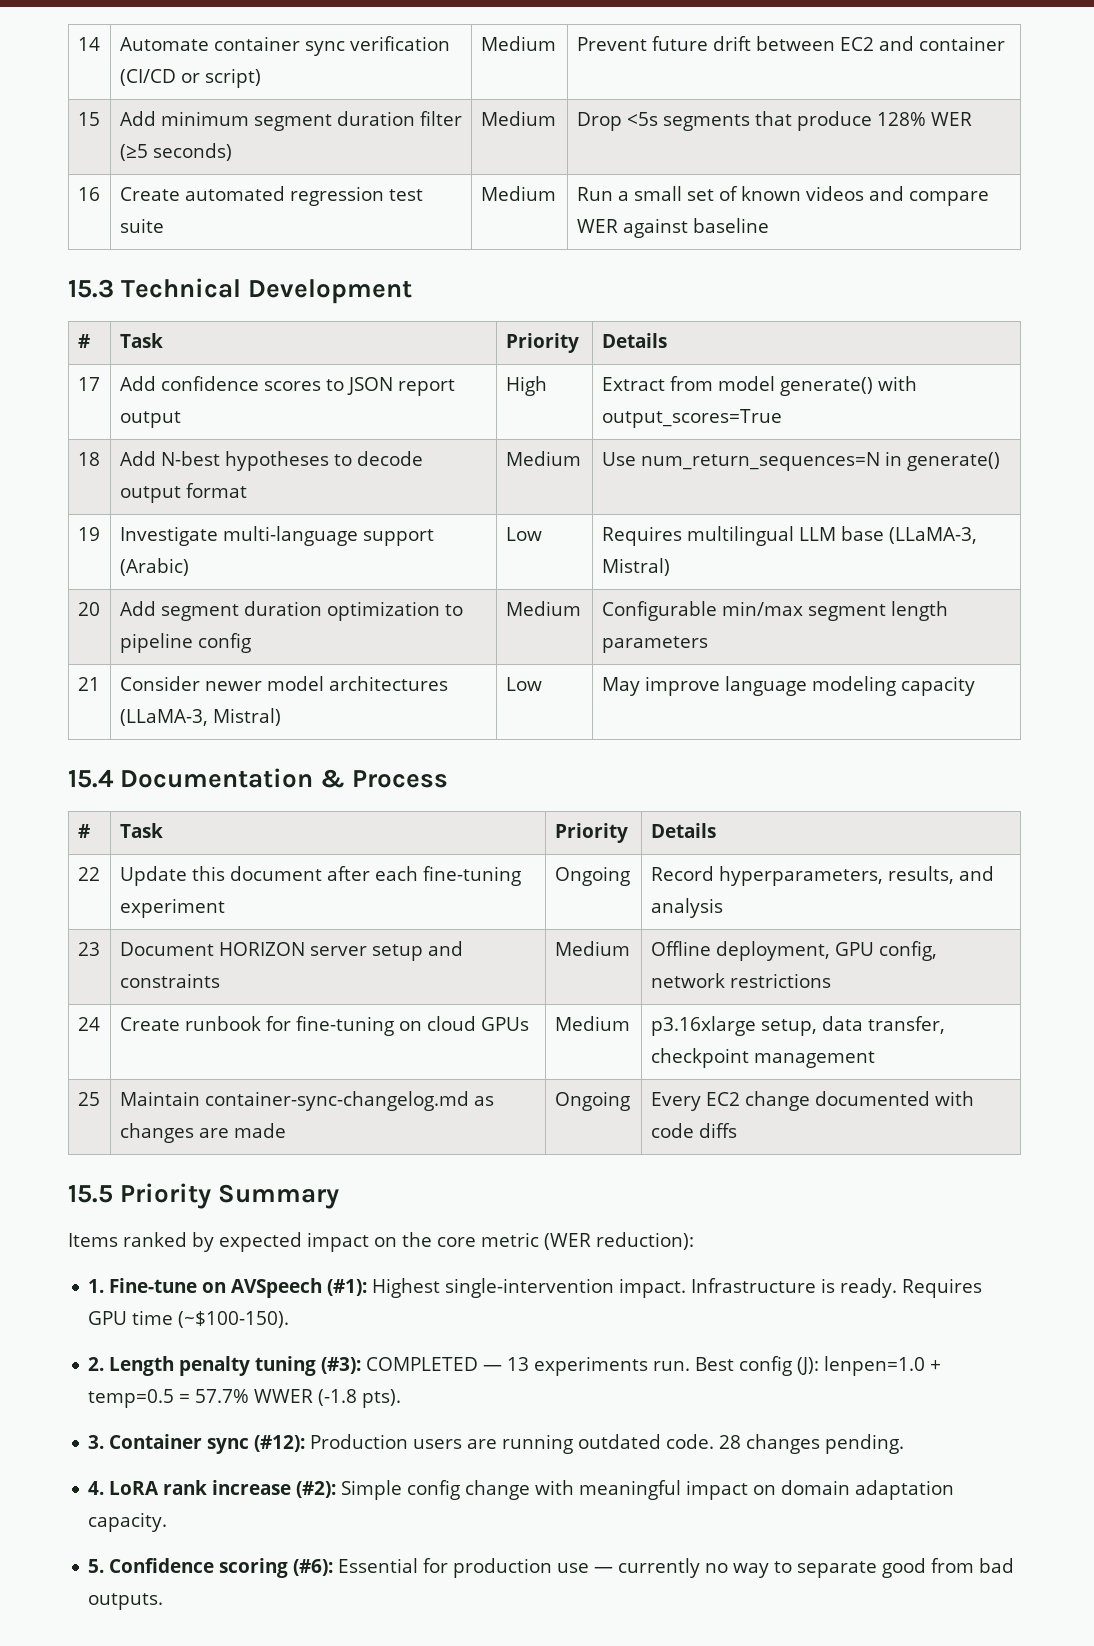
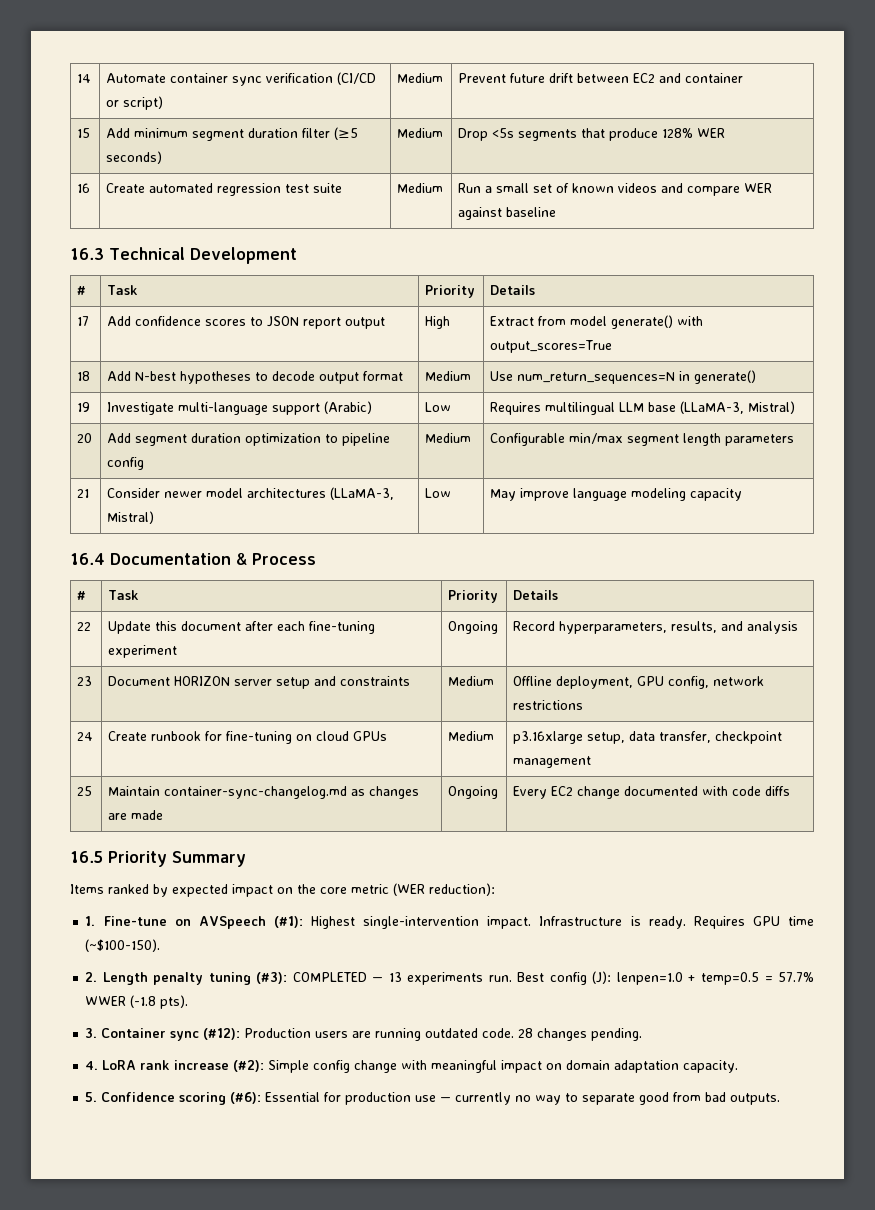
- 15.3 Technical Development
+ 16.3 Technical Development
- 15.4 Documentation & Process
+ 16.4 Documentation & Process
- 15.5 Priority Summary
+ 16.5 Priority Summary

